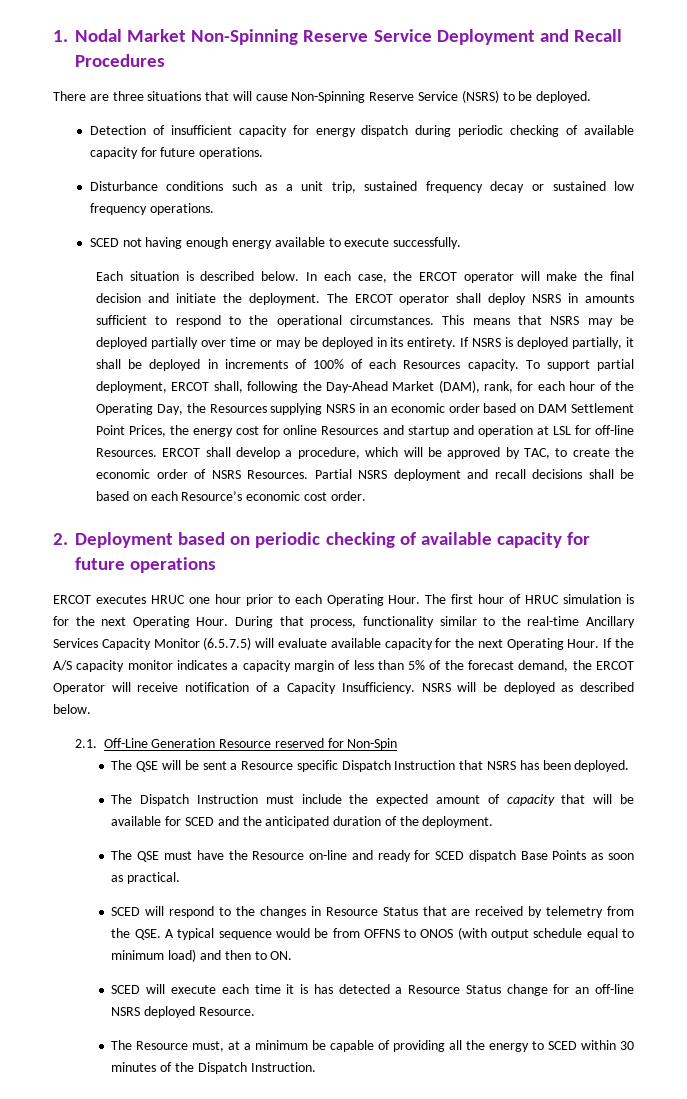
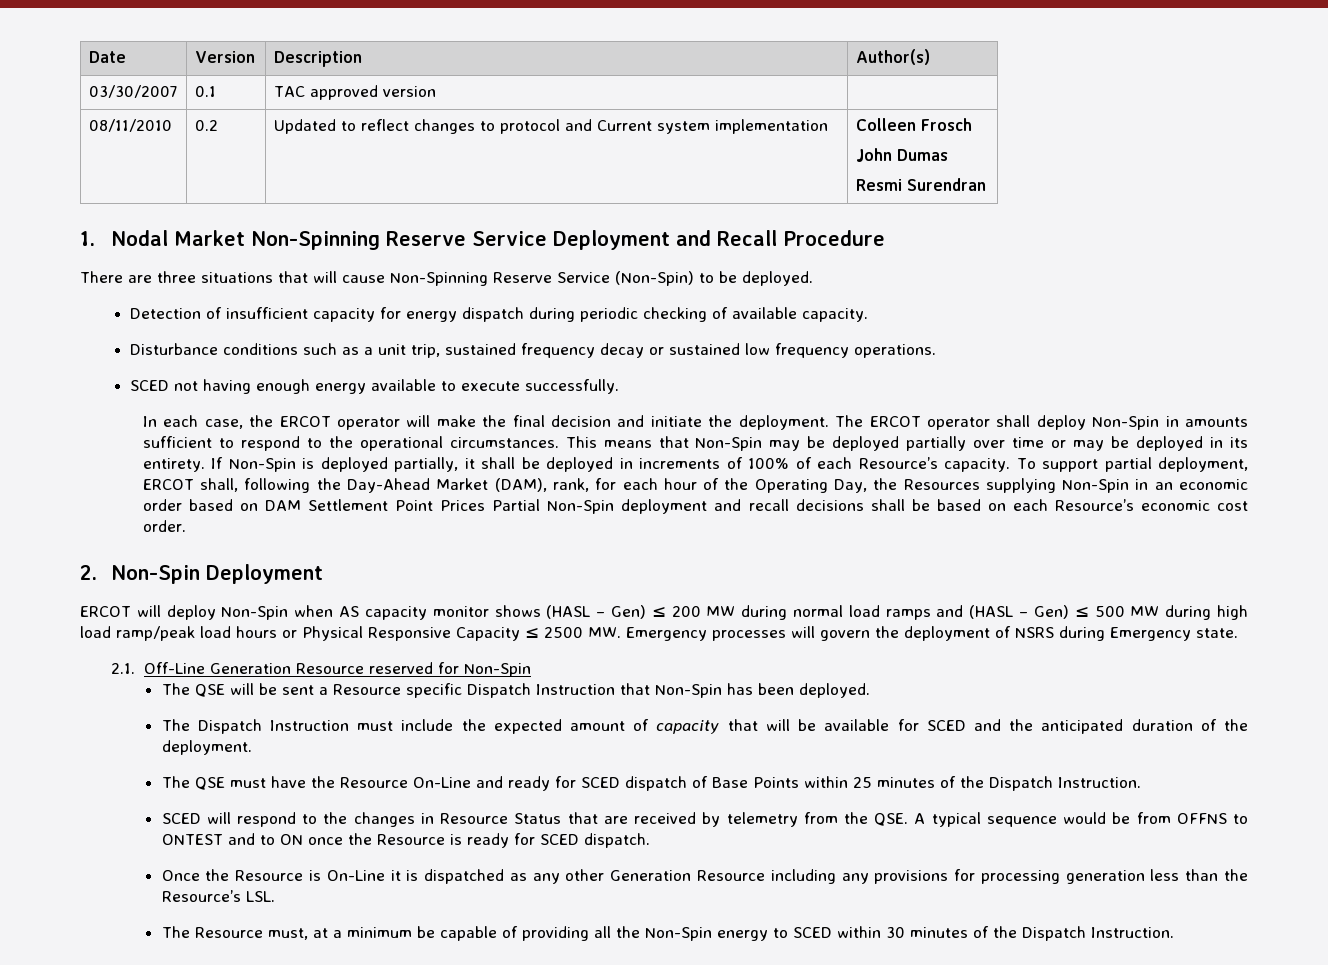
+ Date | Version | Description | Author(s)
+ 03/30/2007 | 0.1 | TAC approved version |
+ 08/11/2010 | 0.2 | Updated to reflect changes to protocol and Current system implementation | Colleen Frosch
+ John Dumas
+ Resmi Surendran
- 1. Nodal Market Non-Spinning Reserve Service Deployment and Recall Procedures
+ 1. Nodal Market Non-Spinning Reserve Service Deployment and Recall Procedure
- There are three situations that will cause Non-Spinning Reserve Service (NSRS) to be deployed.
+ There are three situations that will cause Non-Spinning Reserve Service (Non-Spin) to be deployed.
- Detection of insufficient capacity for energy dispatch during periodic checking of available capacity for future operations.
+ Detection of insufficient capacity for energy dispatch during periodic checking of available capacity.
- Each situation is described below.
- The ERCOT operator shall deploy NSRS in amounts sufficient to respond to the operational circumstances.
+ The ERCOT operator shall deploy Non-Spin in amounts sufficient to respond to the operational circumstances.
- This means that NSRS may be deployed partially over time or may be deployed in its entirety.
+ This means that Non-Spin may be deployed partially over time or may be deployed in its entirety.
- If NSRS is deployed partially, it shall be deployed in increments of 100% of each Resources capacity.
+ If Non-Spin is deployed partially, it shall be deployed in increments of 100% of each Resource’s capacity.
- To support partial deployment, ERCOT shall, following the Day-Ahead Market (DAM), rank, for each hour of the Operating Day, the Resources supplying NSRS in an economic order based on DAM Settlement Point Prices, the energy cost for online Resources and startup and operation at LSL for off-line Resources. ERCOT shall develop a procedure, which will be approved by TAC, to create the economic order of NSRS Resources. Partial NSRS deployment and recall decisions shall be based on each Resource’s economic cost order.
+ To support partial deployment, ERCOT shall, following the Day-Ahead Market (DAM), rank, for each hour of the Operating Day, the Resources supplying Non-Spin in an economic order based on DAM Settlement Point Prices Partial Non-Spin deployment and recall decisions shall be based on each Resource’s economic cost order.
- 2. Deployment based on periodic checking of available capacity for future operations
- ERCOT executes HRUC one hour prior to each Operating Hour. The first hour of HRUC simulation is for the next Operating Hour. During that process, functionality similar to the real-time Ancillary Services Capacity Monitor (6.5.7.5) will evaluate available capacity for the next Operating Hour. If the A/S capacity monitor indicates a capacity margin of less than 5% of the forecast demand, the ERCOT Operator will receive notification of a Capacity Insufficiency. NSRS will be deployed as described below.
+ 2. Non-Spin Deployment
+ ERCOT will deploy Non-Spin when AS capacity monitor shows (HASL – Gen) ≤ 200 MW during normal load ramps and (HASL – Gen) ≤ 500 MW during high load ramp/peak load hours or Physical Responsive Capacity ≤ 2500 MW. Emergency processes will govern the deployment of NSRS during Emergency state.
- The QSE will be sent a Resource specific Dispatch Instruction that NSRS has been deployed.
+ The QSE will be sent a Resource specific Dispatch Instruction that Non-Spin has been deployed.
- The QSE must have the Resource on-line and ready for SCED dispatch Base Points as soon as practical.
+ The QSE must have the Resource On-Line and ready for SCED dispatch of Base Points within 25 minutes of the Dispatch Instruction.
- SCED will respond to the changes in Resource Status that are received by telemetry from the QSE. A typical sequence would be from OFFNS to ONOS (with output schedule equal to minimum load) and then to ON.
- SCED will execute each time it is has detected a Resource Status change for an off-line NSRS deployed Resource.
+ SCED will respond to the changes in Resource Status that are received by telemetry from the QSE. A typical sequence would be from OFFNS to ONTEST and to ON once the Resource is ready for SCED dispatch.
+ Once the Resource is On-Line it is dispatched as any other Generation Resource including any provisions for processing generation less than the Resource’s LSL.
- The Resource must, at a minimum be capable of providing all the energy to SCED within 30 minutes of the Dispatch Instruction.
+ The Resource must, at a minimum be capable of providing all the Non-Spin energy to SCED within 30 minutes of the Dispatch Instruction.

